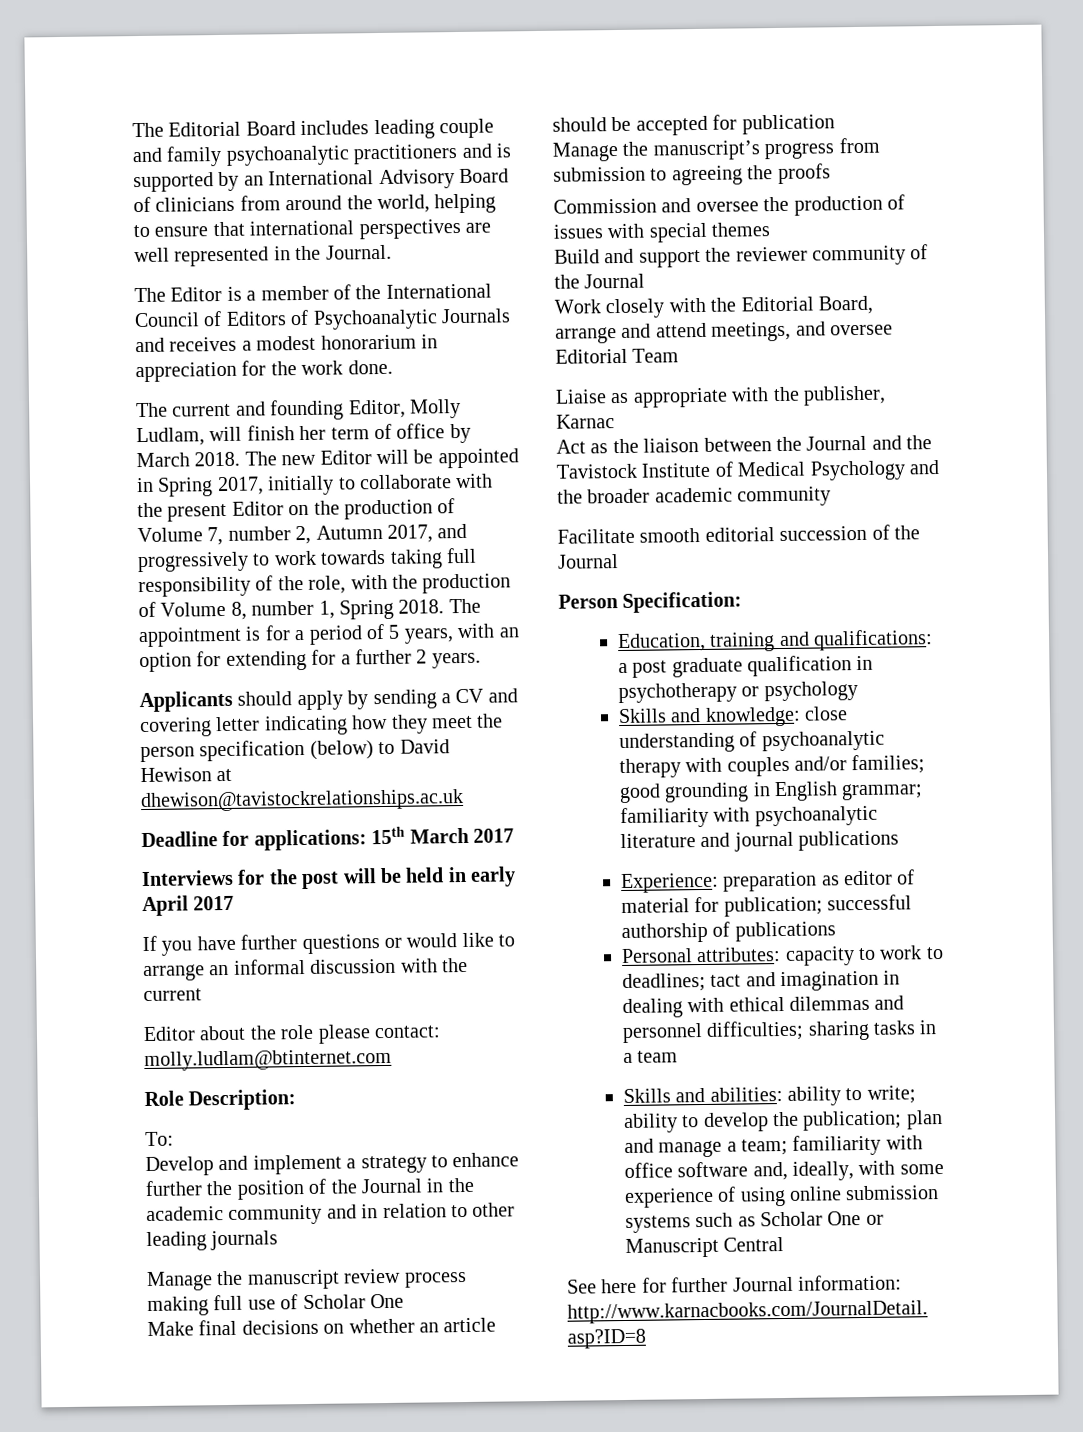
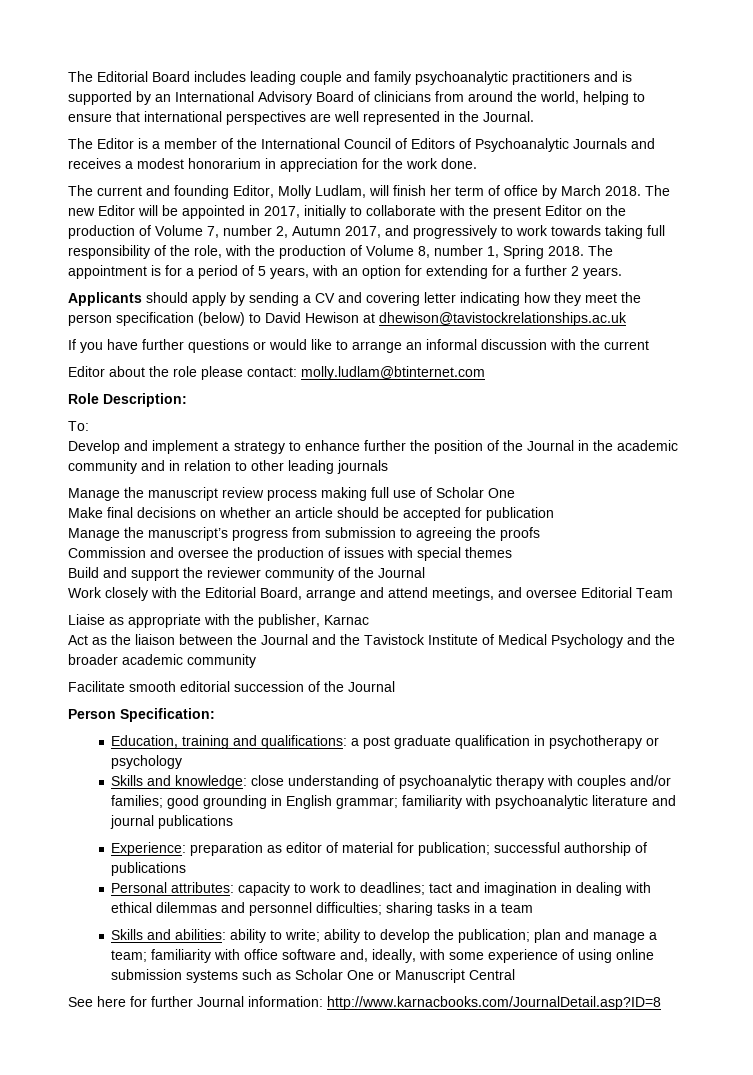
- The new Editor will be appointed in Spring 2017, initially to collaborate with the present Editor on the production of Volume 7, number 2, Autumn 2017, and progressively to work towards taking full responsibility of the role, with the production of Volume 8, number 1, Spring 2018.
+ The new Editor will be appointed in 2017, initially to collaborate with the present Editor on the production of Volume 7, number 2, Autumn 2017, and progressively to work towards taking full responsibility of the role, with the production of Volume 8, number 1, Spring 2018.
- Deadline for applications: 15th March 2017
- Interviews for the post will be held in early April 2017

